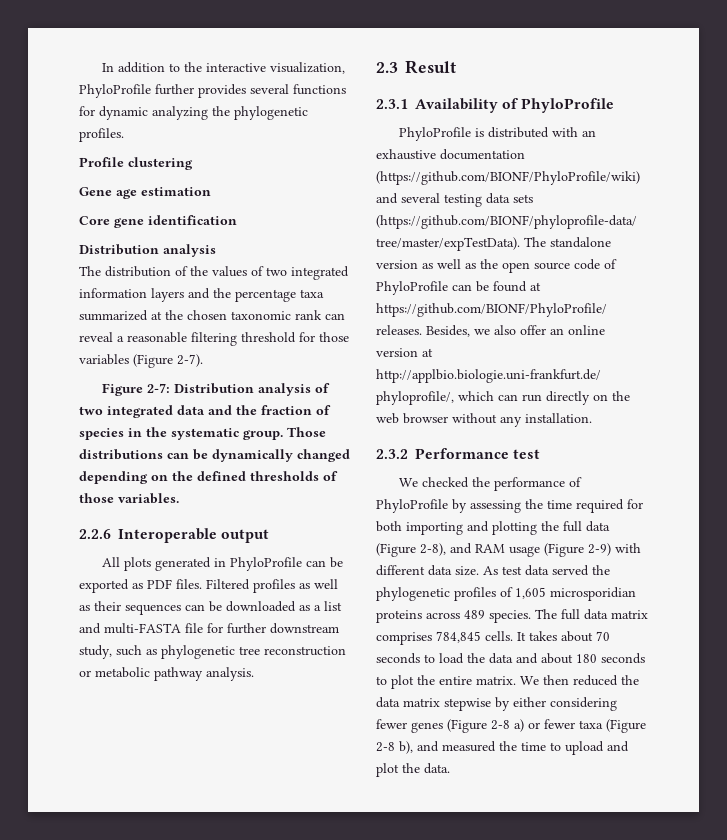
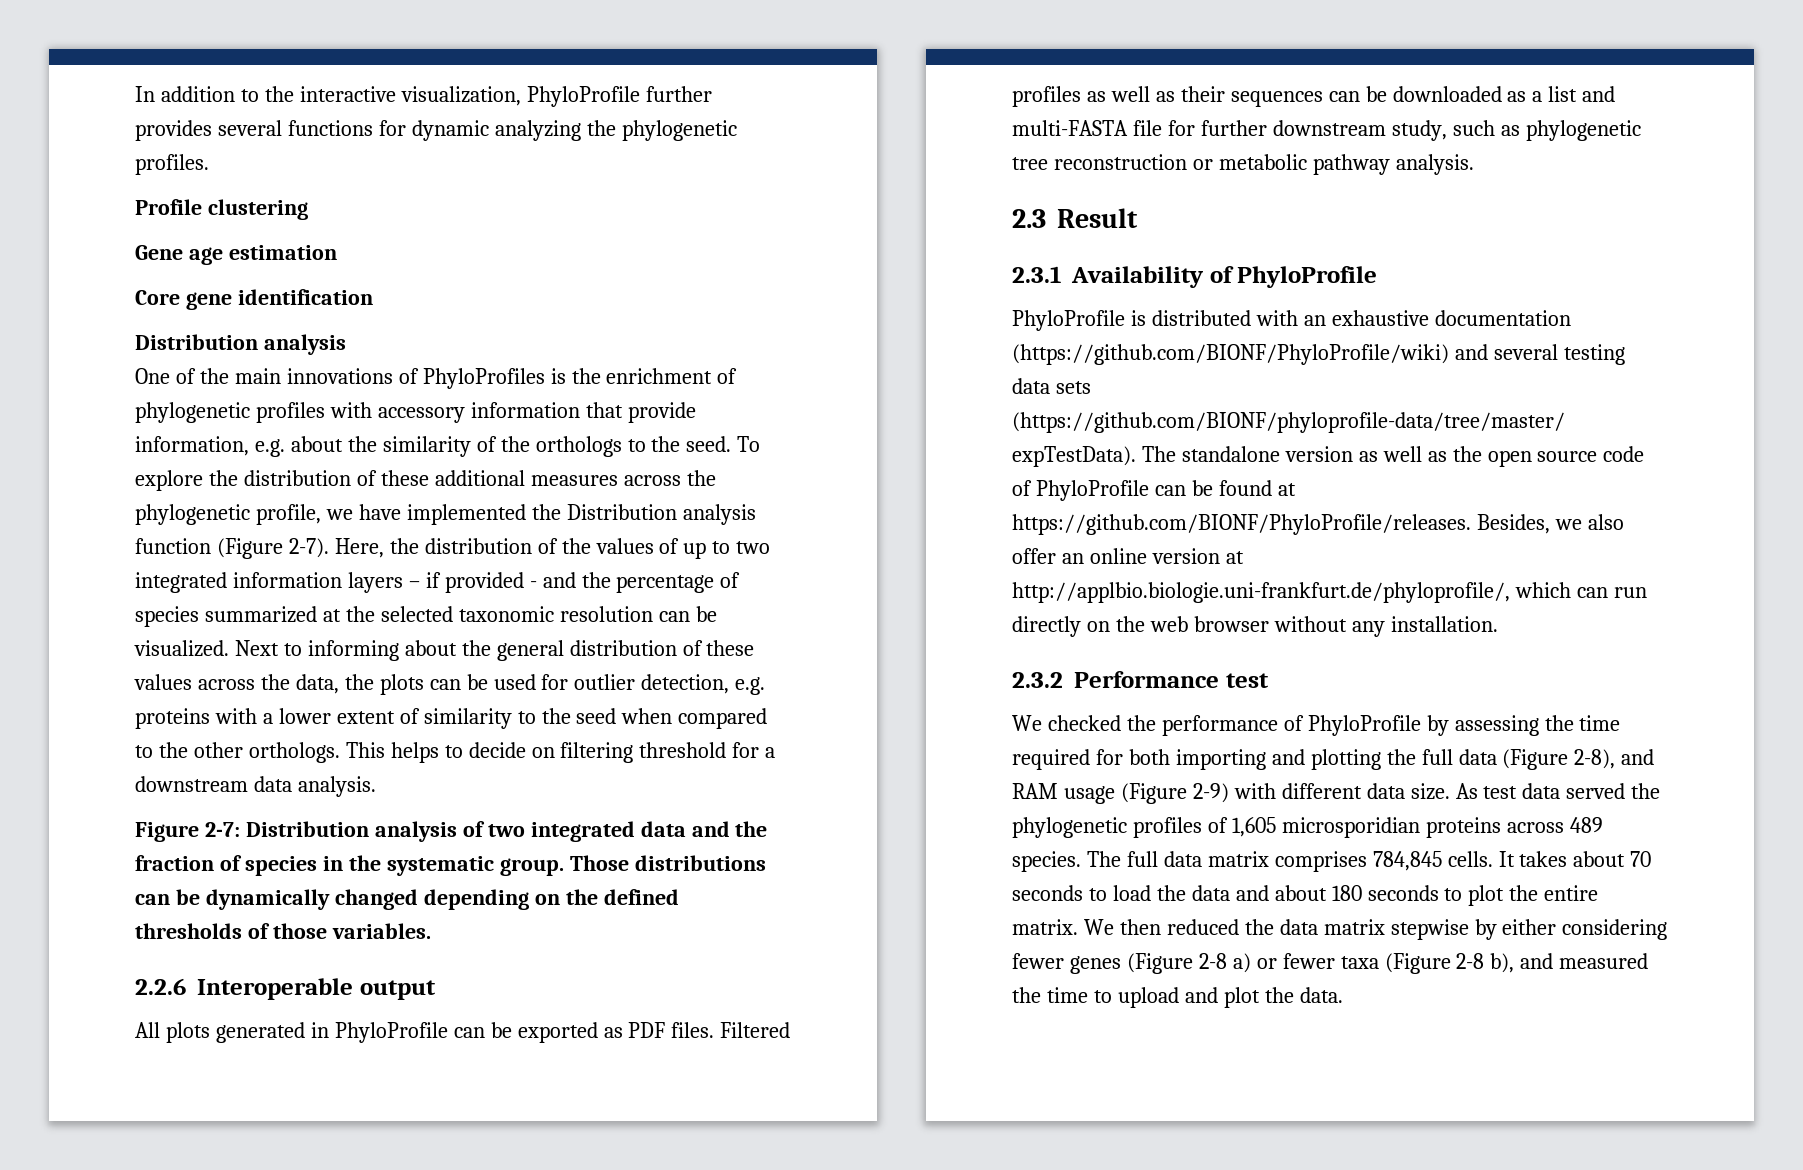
- The distribution of the values of two integrated information layers and the percentage taxa summarized at the chosen taxonomic rank can reveal a reasonable filtering threshold for those variables (Figure 2-7).
+ One of the main innovations of PhyloProfiles is the enrichment of phylogenetic profiles with accessory information that provide information, e.g. about the similarity of the orthologs to the seed. To explore the distribution of these additional measures across the phylogenetic profile, we have implemented the Distribution analysis function (Figure 2-7). Here, the distribution of the values of up to two integrated information layers – if provided - and the percentage of species summarized at the selected taxonomic resolution can be visualized. Next to informing about the general distribution of these values across the data, the plots can be used for outlier detection, e.g. proteins with a lower extent of similarity to the seed when compared to the other orthologs. This helps to decide on filtering threshold for a downstream data analysis.

